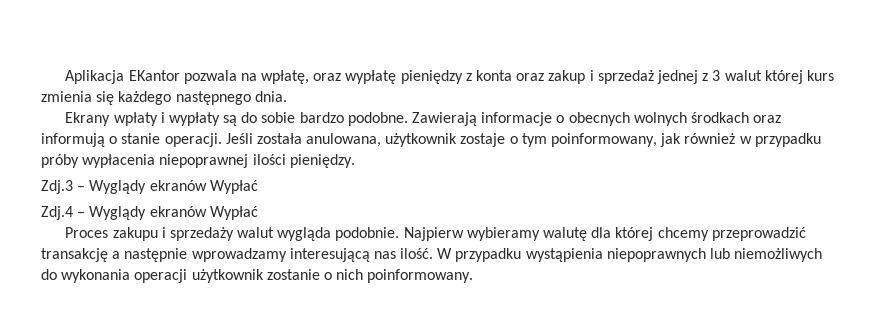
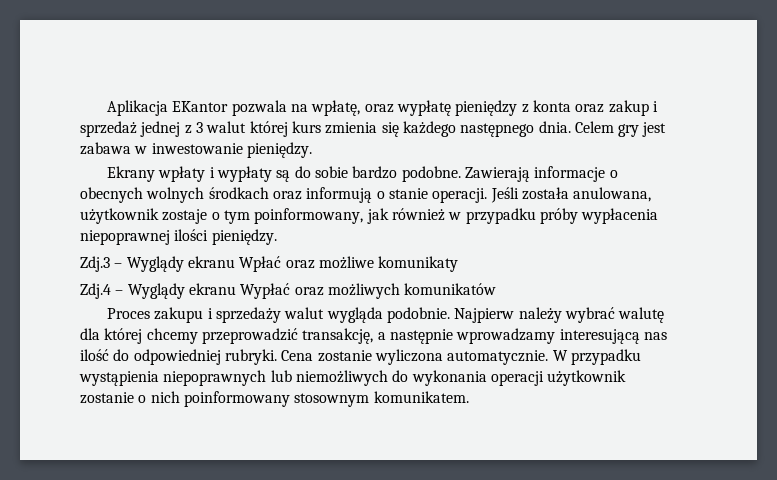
+ Celem gry jest zabawa w inwestowanie pieniędzy.
- Zdj.3 – Wyglądy ekranów Wypłać
+ Zdj.3 – Wyglądy ekranu Wpłać oraz możliwe komunikaty
- Zdj.4 – Wyglądy ekranów Wypłać
+ Zdj.4 – Wyglądy ekranu Wypłać oraz możliwych komunikatów
- Najpierw wybieramy walutę dla której chcemy przeprowadzić transakcję a następnie wprowadzamy interesującą nas ilość.
+ Najpierw należy wybrać walutę dla której chcemy przeprowadzić transakcję, a następnie wprowadzamy interesującą nas ilość do odpowiedniej rubryki. Cena zostanie wyliczona automatycznie.
- W przypadku wystąpienia niepoprawnych lub niemożliwych do wykonania operacji użytkownik zostanie o nich poinformowany.
+ W przypadku wystąpienia niepoprawnych lub niemożliwych do wykonania operacji użytkownik zostanie o nich poinformowany stosownym komunikatem.

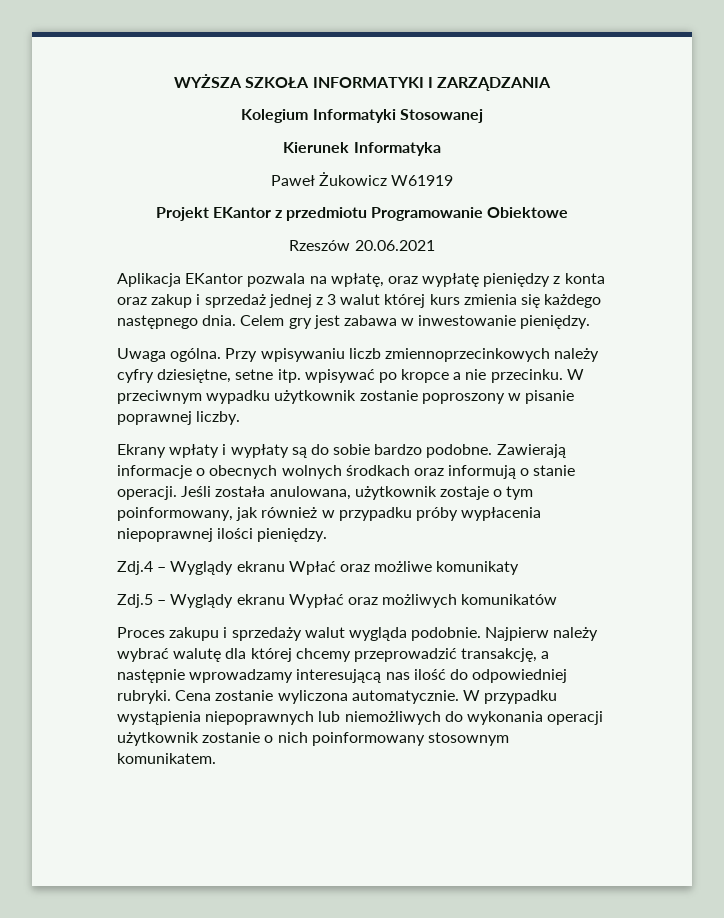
+ WYŻSZA SZKOŁA INFORMATYKI I ZARZĄDZANIA
+ Kolegium Informatyki Stosowanej
+ Kierunek Informatyka
+ Paweł Żukowicz W61919
+ Projekt EKantor z przedmiotu Programowanie Obiektowe
+ Rzeszów 20.06.2021
+ Uwaga ogólna. Przy wpisywaniu liczb zmiennoprzecinkowych należy cyfry dziesiętne, setne itp. wpisywać po kropce a nie przecinku. W przeciwnym wypadku użytkownik zostanie poproszony w pisanie poprawnej liczby.
- Zdj.3 – Wyglądy ekranu Wpłać oraz możliwe komunikaty
+ Zdj.4 – Wyglądy ekranu Wpłać oraz możliwe komunikaty
- Zdj.4 – Wyglądy ekranu Wypłać oraz możliwych komunikatów
+ Zdj.5 – Wyglądy ekranu Wypłać oraz możliwych komunikatów

